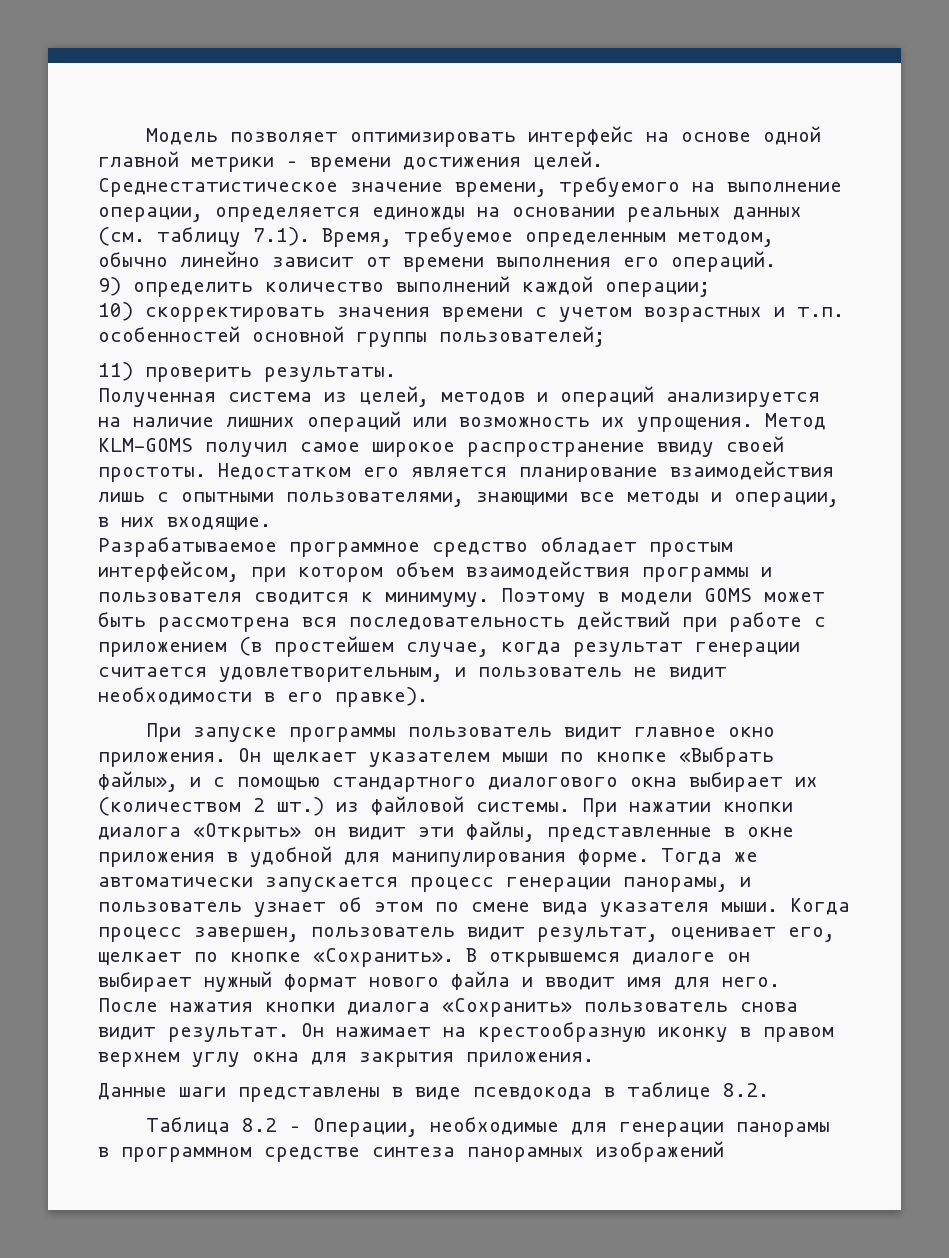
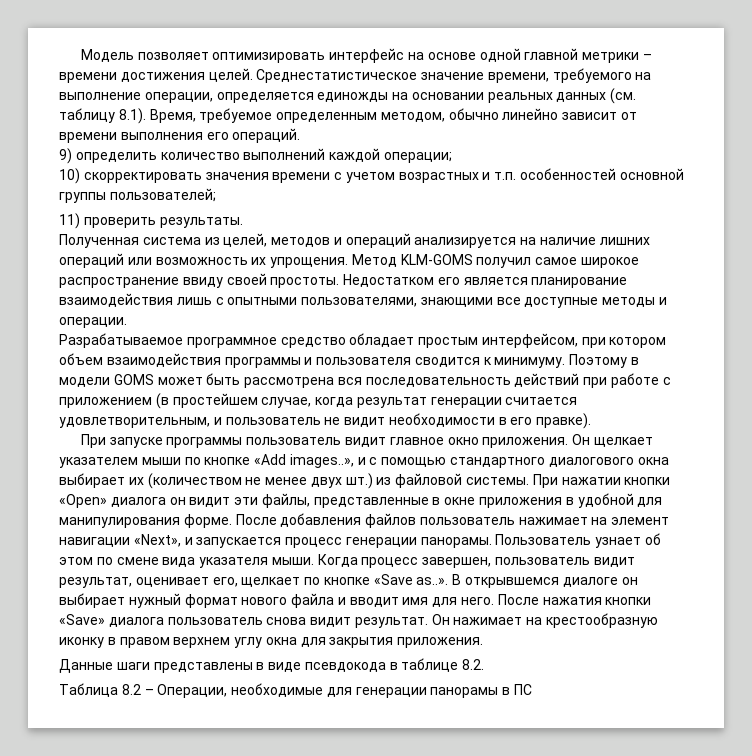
- Среднестатистическое значение времени, требуемого на выполнение операции, определяется единожды на основании реальных данных (см. таблицу 7.1). Время, требуемое определенным методом, обычно линейно зависит от времени выполнения его операций.
+ Среднестатистическое значение времени, требуемого на выполнение операции, определяется единожды на основании реальных данных (см. таблицу 8.1). Время, требуемое определенным методом, обычно линейно зависит от времени выполнения его операций.
- Недостатком его является планирование взаимодействия лишь с опытными пользователями, знающими все методы и операции, в них входящие.
+ Недостатком его является планирование взаимодействия лишь с опытными пользователями, знающими все доступные методы и операции.
- Он щелкает указателем мыши по кнопке «Выбрать файлы», и с помощью стандартного диалогового окна выбирает их (количеством 2 шт.) из файловой системы.
+ Он щелкает указателем мыши по кнопке «Add images..», и с помощью стандартного диалогового окна выбирает их (количеством не менее двух шт.) из файловой системы.
- При нажатии кнопки диалога «Открыть» он видит эти файлы, представленные в окне приложения в удобной для манипулирования форме.
+ При нажатии кнопки «Open» диалога он видит эти файлы, представленные в окне приложения в удобной для манипулирования форме.
- Тогда же автоматически запускается процесс генерации панорамы, и пользователь узнает об этом по смене вида указателя мыши.
+ После добавления файлов пользователь нажимает на элемент навигации «Next», и запускается процесс генерации панорамы. Пользователь узнает об этом по смене вида указателя мыши.
- Когда процесс завершен, пользователь видит результат, оценивает его, щелкает по кнопке «Сохранить». В открывшемся диалоге он выбирает нужный формат нового файла и вводит имя для него.
+ Когда процесс завершен, пользователь видит результат, оценивает его, щелкает по кнопке «Save as..». В открывшемся диалоге он выбирает нужный формат нового файла и вводит имя для него.
- После нажатия кнопки диалога «Сохранить» пользователь снова видит результат.
+ После нажатия кнопки «Save» диалога пользователь снова видит результат.
- Таблица 8.2 – Операции, необходимые для генерации панорамы в программном средстве синтеза панорамных изображений
+ Таблица 8.2 – Операции, необходимые для генерации панорамы в ПС

